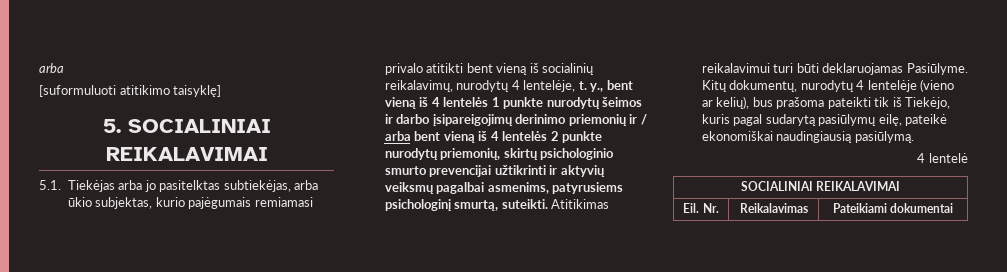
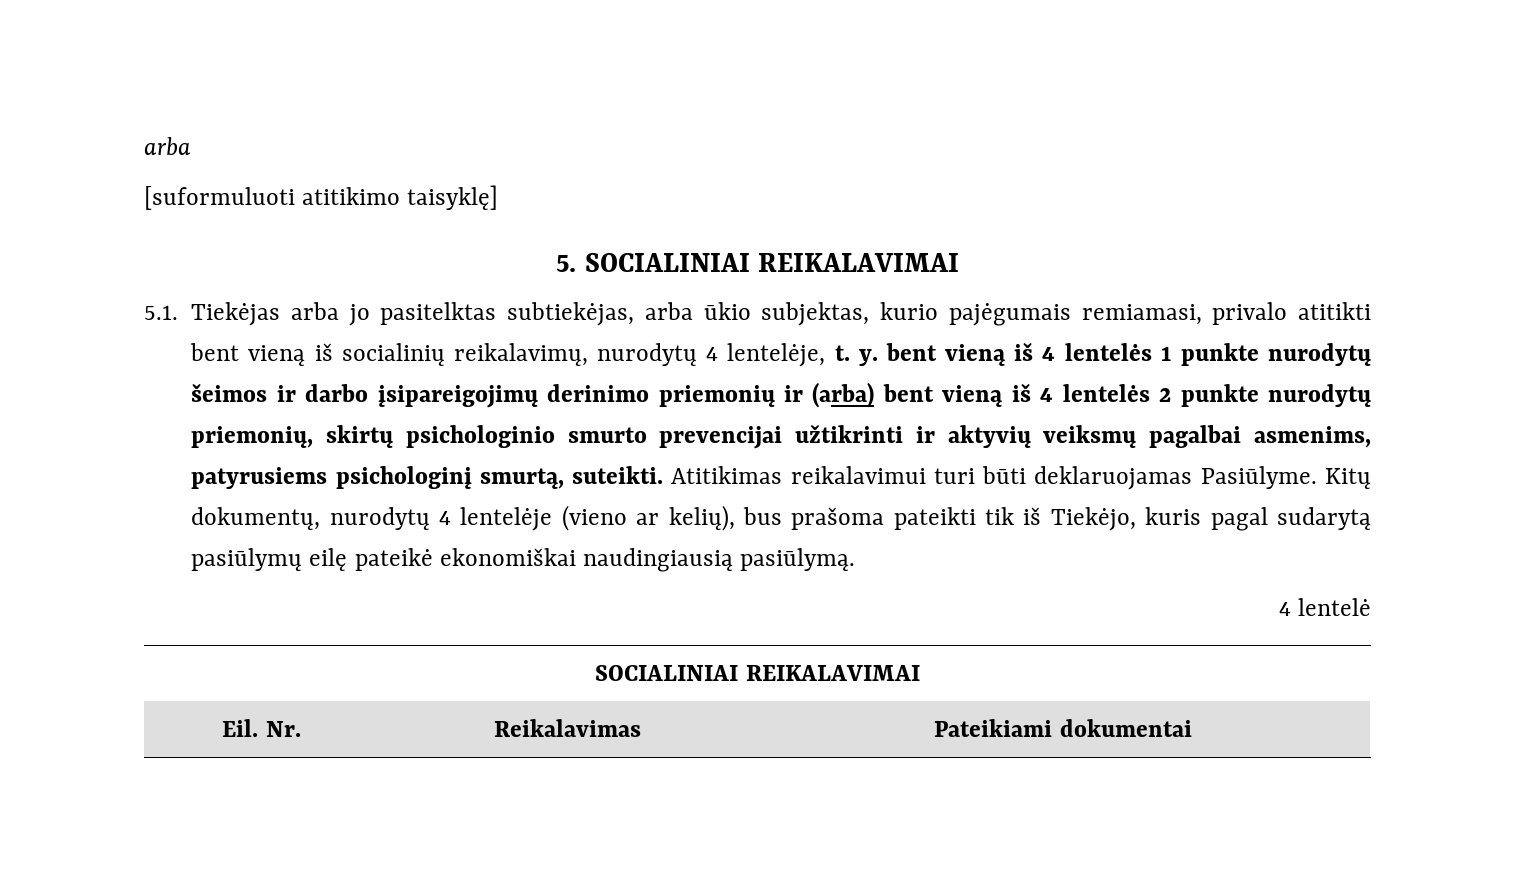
- 5.1. Tiekėjas arba jo pasitelktas subtiekėjas, arba ūkio subjektas, kurio pajėgumais remiamasi privalo atitikti bent vieną iš socialinių reikalavimų, nurodytų 4 lentelėje, t. y., bent vieną iš 4 lentelės 1 punkte nurodytų šeimos ir darbo įsipareigojimų derinimo priemonių ir / arba bent vieną iš 4 lentelės 2 punkte nurodytų priemonių, skirtų psichologinio smurto prevencijai užtikrinti ir aktyvių veiksmų pagalbai asmenims, patyrusiems psichologinį smurtą, suteikti.
+ 5.1. Tiekėjas arba jo pasitelktas subtiekėjas, arba ūkio subjektas, kurio pajėgumais remiamasi, privalo atitikti bent vieną iš socialinių reikalavimų, nurodytų 4 lentelėje, t. y. bent vieną iš 4 lentelės 1 punkte nurodytų šeimos ir darbo įsipareigojimų derinimo priemonių ir (arba) bent vieną iš 4 lentelės 2 punkte nurodytų priemonių, skirtų psichologinio smurto prevencijai užtikrinti ir aktyvių veiksmų pagalbai asmenims, patyrusiems psichologinį smurtą, suteikti.
- Kitų dokumentų, nurodytų 4 lentelėje (vieno ar kelių), bus prašoma pateikti tik iš Tiekėjo, kuris pagal sudarytą pasiūlymų eilę, pateikė ekonomiškai naudingiausią pasiūlymą.
+ Kitų dokumentų, nurodytų 4 lentelėje (vieno ar kelių), bus prašoma pateikti tik iš Tiekėjo, kuris pagal sudarytą pasiūlymų eilę pateikė ekonomiškai naudingiausią pasiūlymą.

